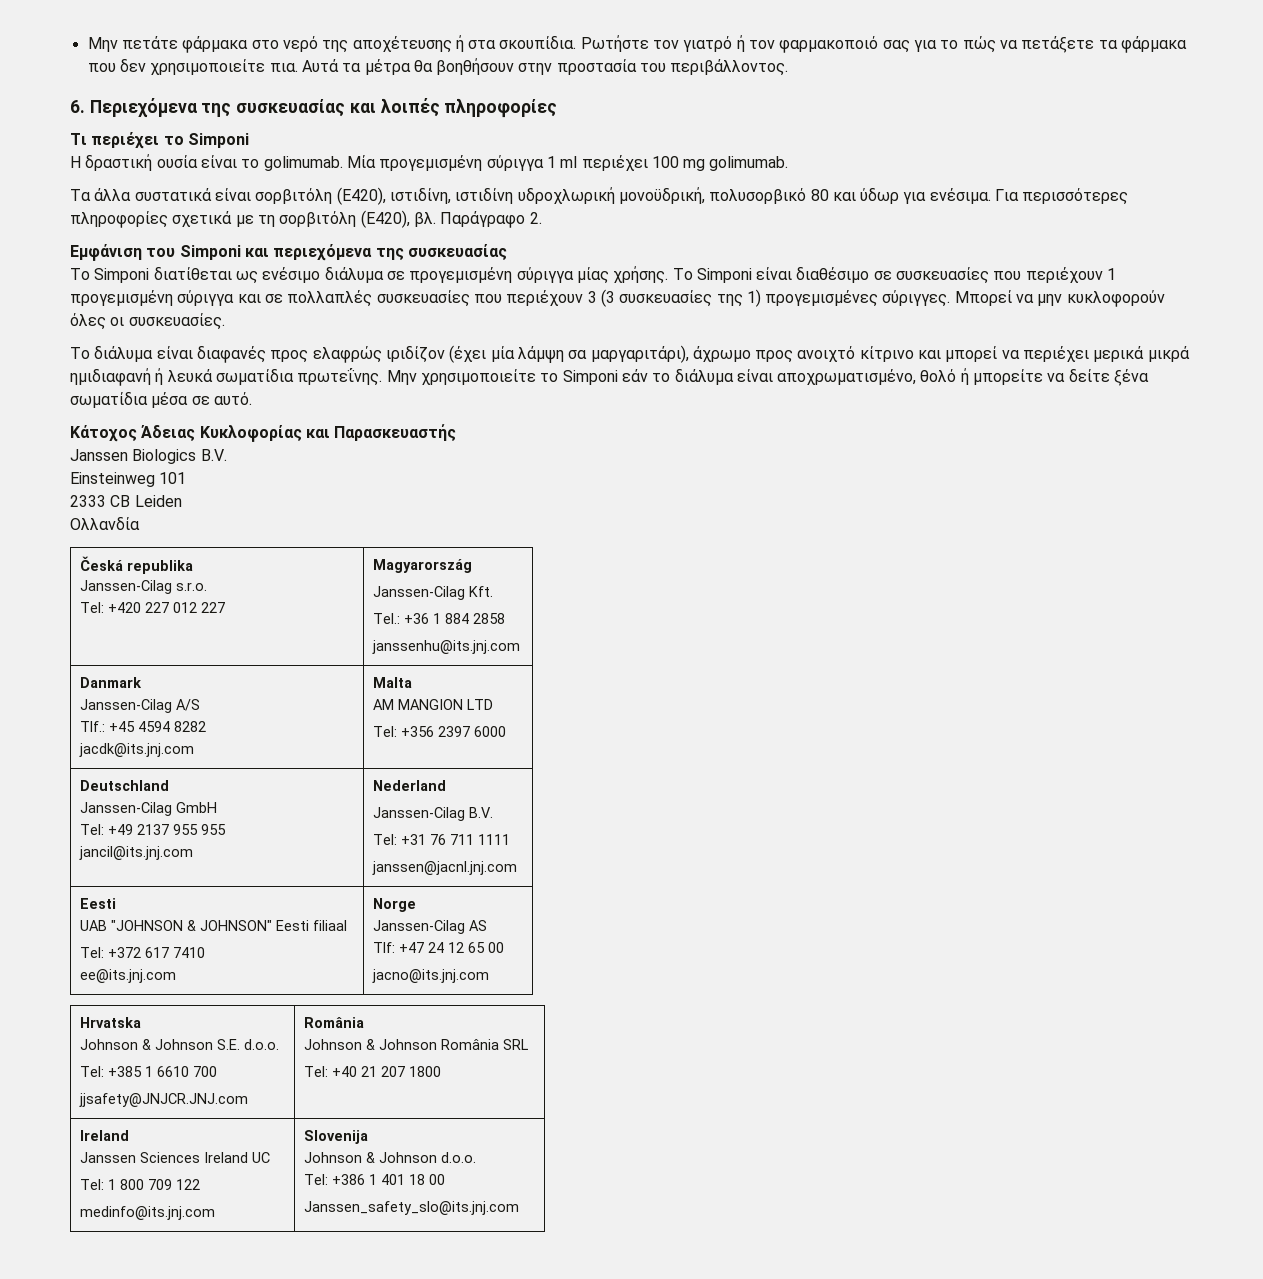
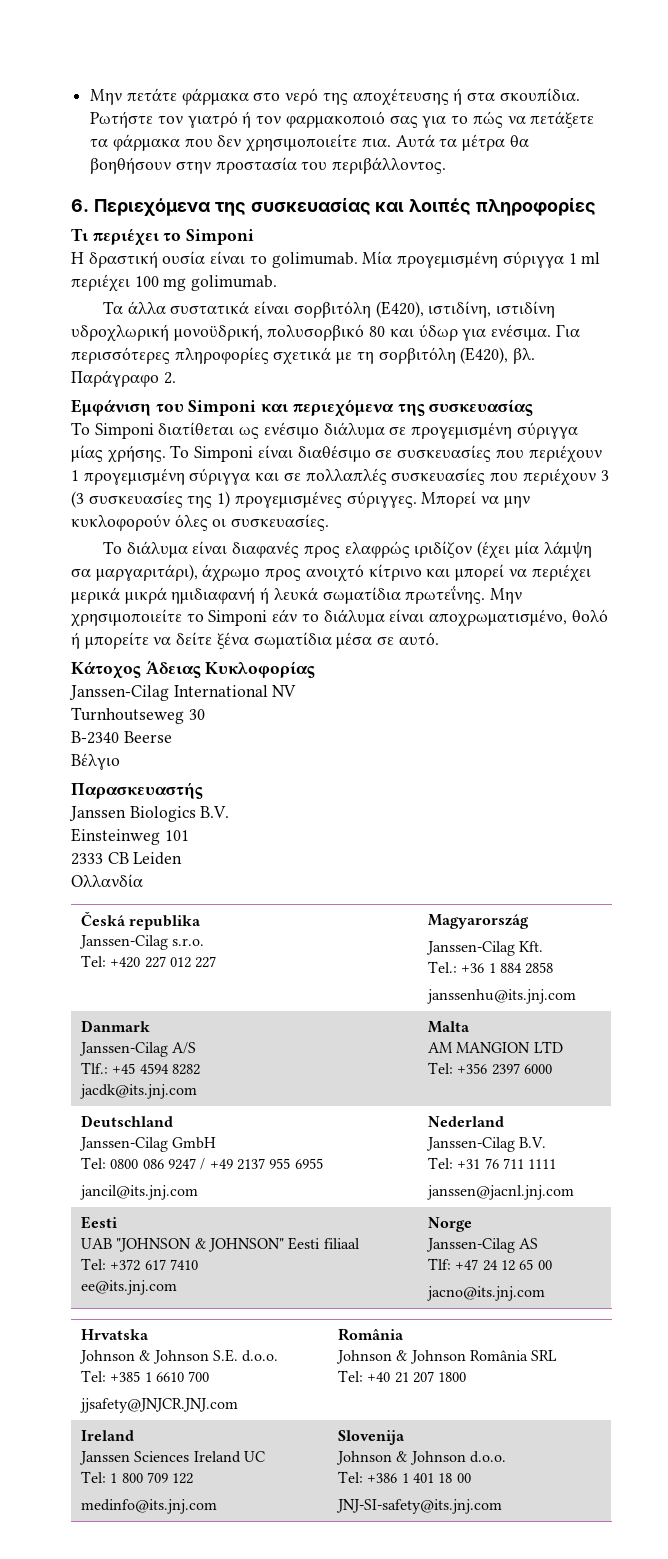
- Κάτοχος Άδειας Κυκλοφορίας και Παρασκευαστής
+ Κάτοχος Άδειας Κυκλοφορίας
+ Janssen-Cilag International NV
+ Turnhoutseweg 30
+ B-2340 Beerse
+ Βέλγιο
+ Παρασκευαστής
  Deutschland
  Janssen-Cilag GmbH
- Tel: +49 2137 955 955
+ Tel: 0800 086 9247 / +49 2137 955 6955
  Hrvatska
  Johnson & Johnson S.E. d.o.o.
  Tel: +385 1 6610 700
  jjsafety@JNJCR.JNJ.com | România
  Johnson & Johnson România SRL
  Tel: +40 21 207 1800
  Ireland
  Janssen Sciences Ireland UC
  Tel: 1 800 709 122
  medinfo@its.jnj.com | Slovenija
  Johnson & Johnson d.o.o.
  Tel: +386 1 401 18 00
- Janssen_safety_slo@its.jnj.com
+ JNJ-SI-safety@its.jnj.com

